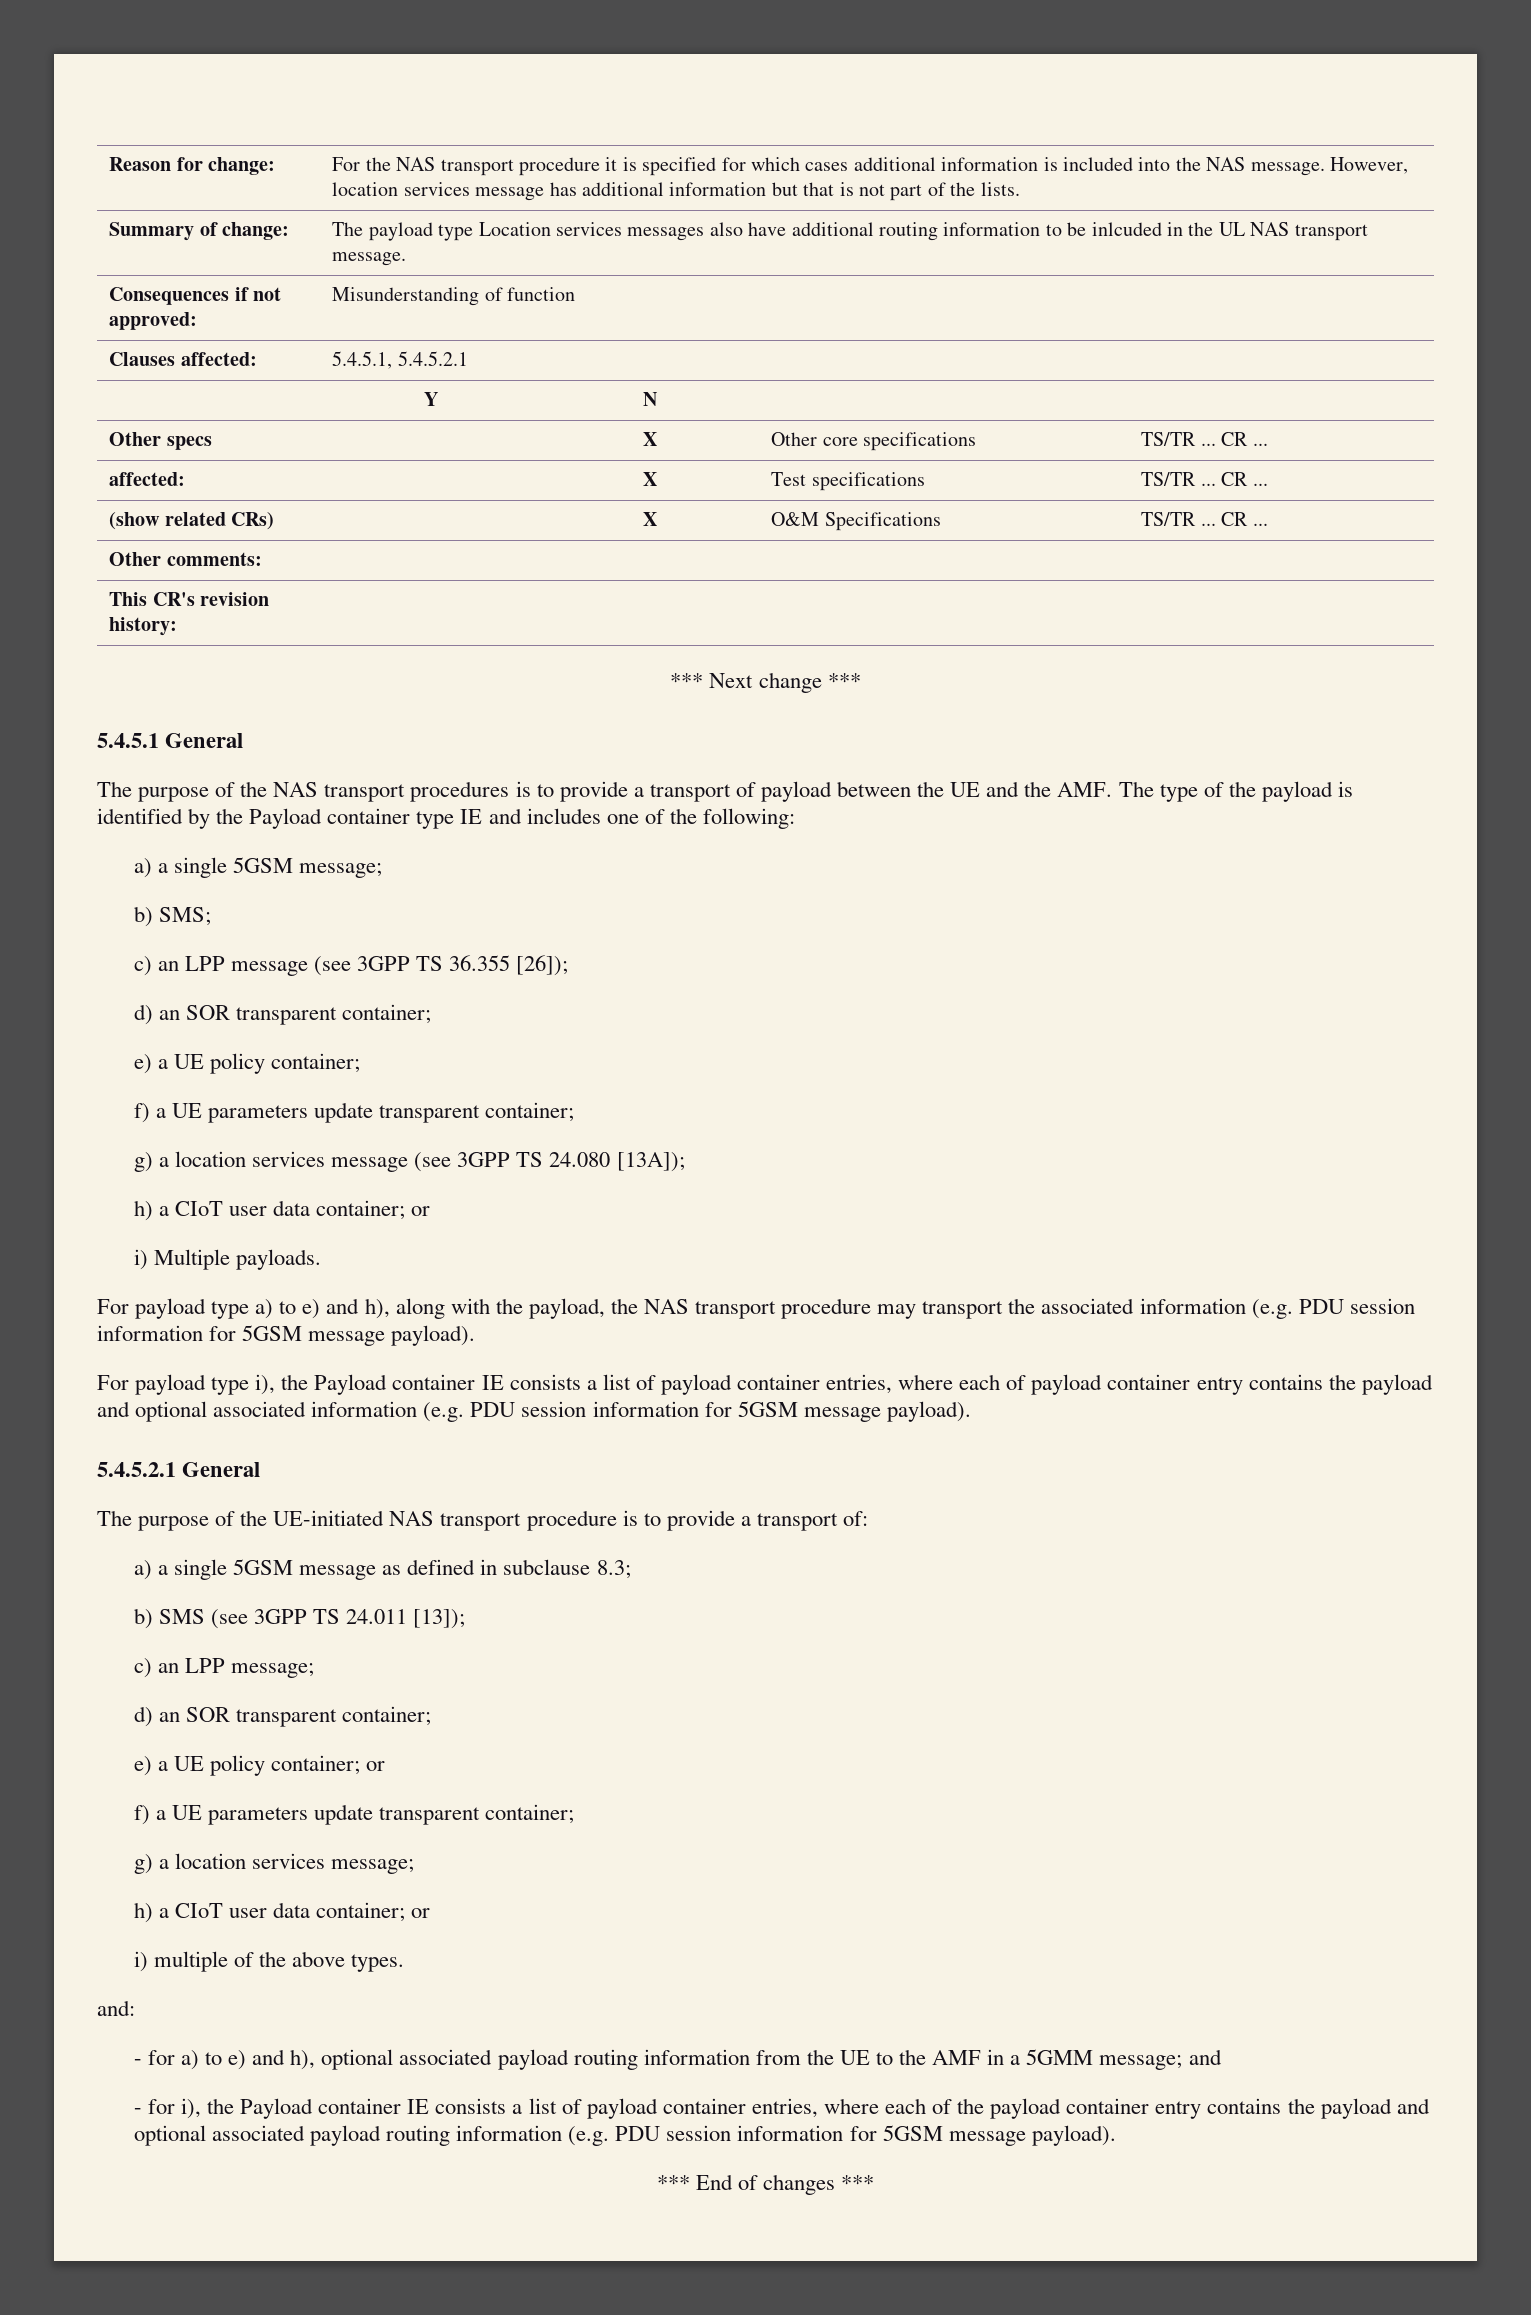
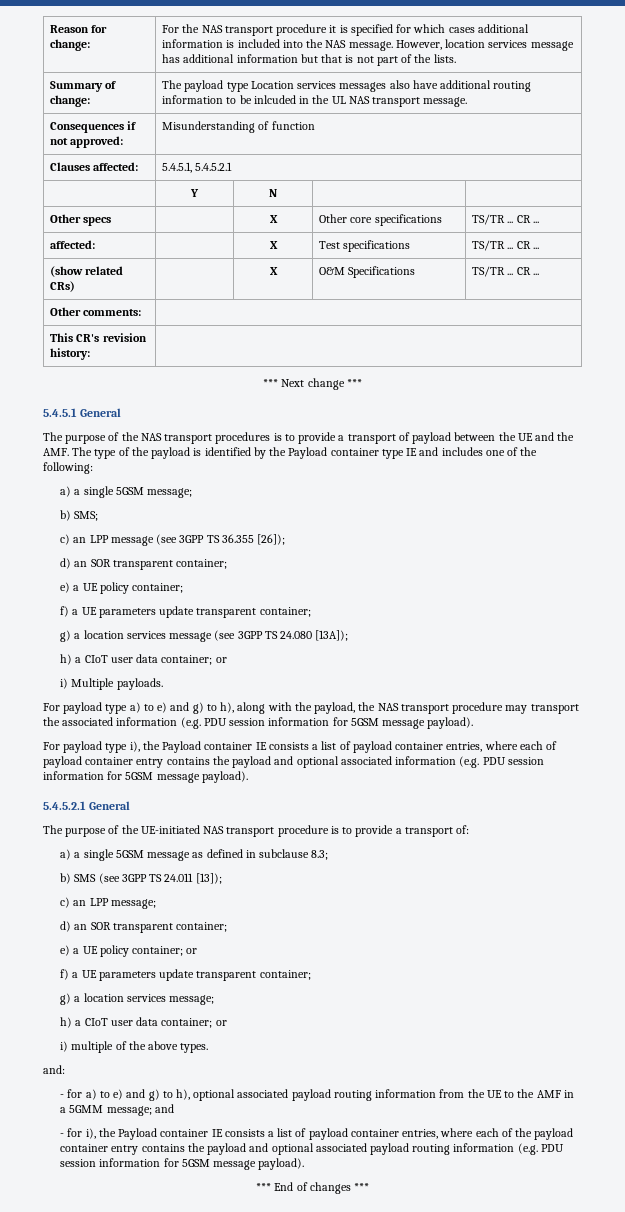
- For payload type a) to e) and h), along with the payload, the NAS transport procedure may transport the associated information (e.g. PDU session information for 5GSM message payload).
+ For payload type a) to e) and g) to h), along with the payload, the NAS transport procedure may transport the associated information (e.g. PDU session information for 5GSM message payload).
- - for a) to e) and h), optional associated payload routing information from the UE to the AMF in a 5GMM message; and
+ - for a) to e) and g) to h), optional associated payload routing information from the UE to the AMF in a 5GMM message; and

